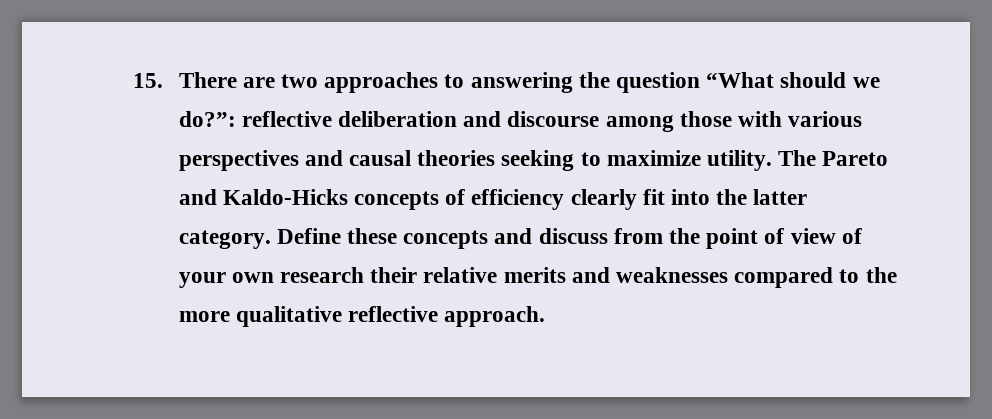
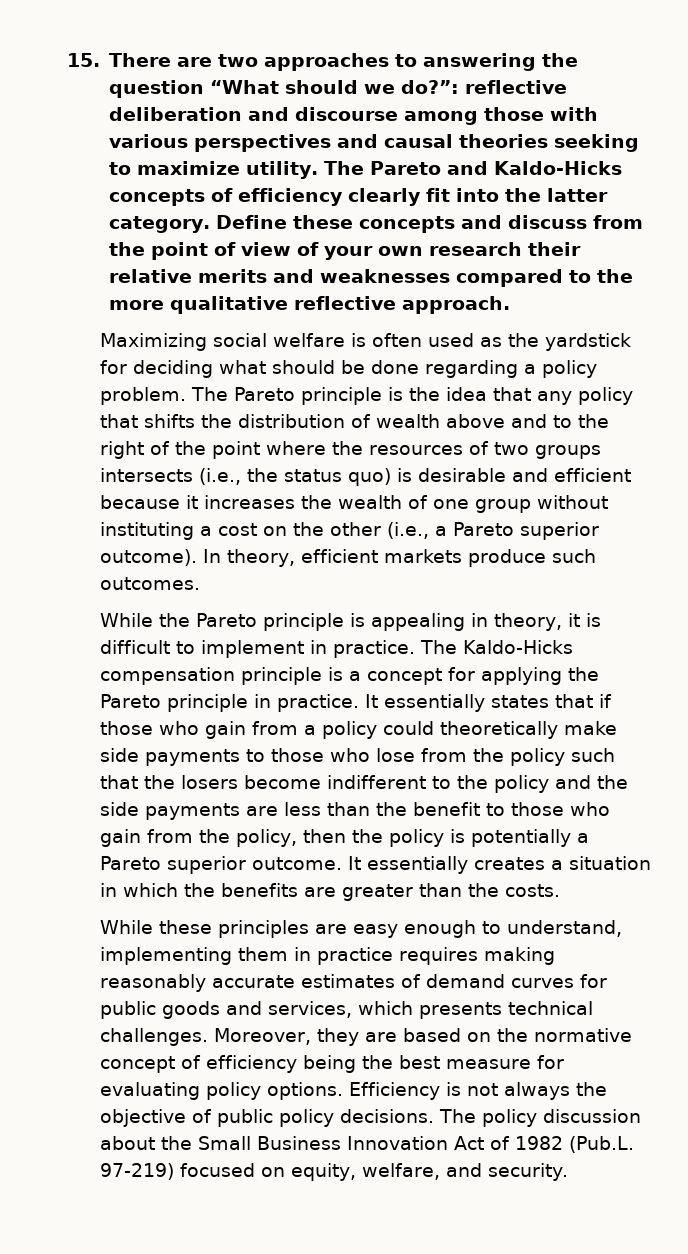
+ Maximizing social welfare is often used as the yardstick for deciding what should be done regarding a policy problem. The Pareto principle is the idea that any policy that shifts the distribution of wealth above and to the right of the point where the resources of two groups intersects (i.e., the status quo) is desirable and efficient because it increases the wealth of one group without instituting a cost on the other (i.e., a Pareto superior outcome). In theory, efficient markets produce such outcomes.
+ While the Pareto principle is appealing in theory, it is difficult to implement in practice. The Kaldo-Hicks compensation principle is a concept for applying the Pareto principle in practice. It essentially states that if those who gain from a policy could theoretically make side payments to those who lose from the policy such that the losers become indifferent to the policy and the side payments are less than the benefit to those who gain from the policy, then the policy is potentially a Pareto superior outcome. It essentially creates a situation in which the benefits are greater than the costs.
+ While these principles are easy enough to understand, implementing them in practice requires making reasonably accurate estimates of demand curves for public goods and services, which presents technical challenges. Moreover, they are based on the normative concept of efficiency being the best measure for evaluating policy options. Efficiency is not always the objective of public policy decisions. The policy discussion about the Small Business Innovation Act of 1982 (Pub.L. 97-219) focused on equity, welfare, and security.

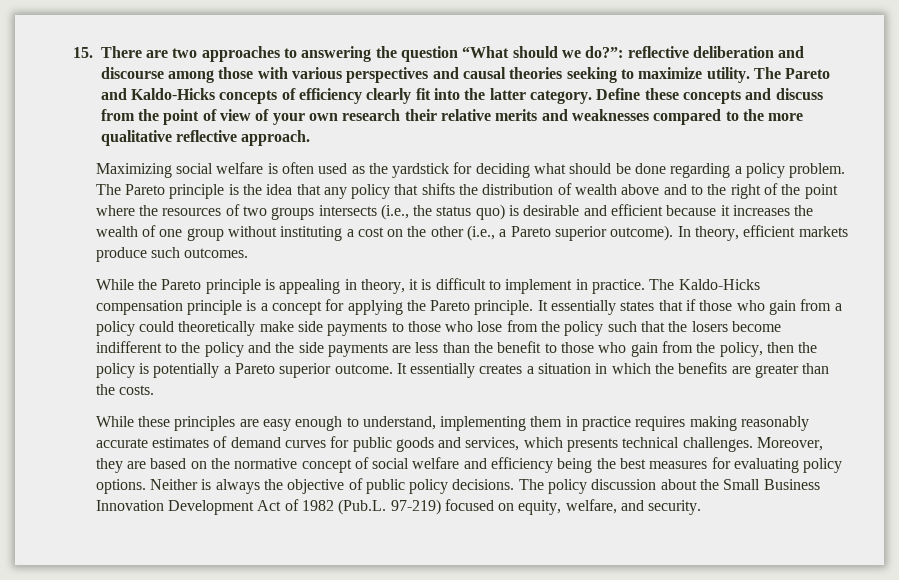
- The Kaldo-Hicks compensation principle is a concept for applying the Pareto principle in practice.
+ The Kaldo-Hicks compensation principle is a concept for applying the Pareto principle.
- Moreover, they are based on the normative concept of efficiency being the best measure for evaluating policy options.
+ Moreover, they are based on the normative concept of social welfare and efficiency being the best measures for evaluating policy options.
- Efficiency is not always the objective of public policy decisions.
+ Neither is always the objective of public policy decisions.
- The policy discussion about the Small Business Innovation Act of 1982 (Pub.L. 97-219) focused on equity, welfare, and security.
+ The policy discussion about the Small Business Innovation Development Act of 1982 (Pub.L. 97-219) focused on equity, welfare, and security.

